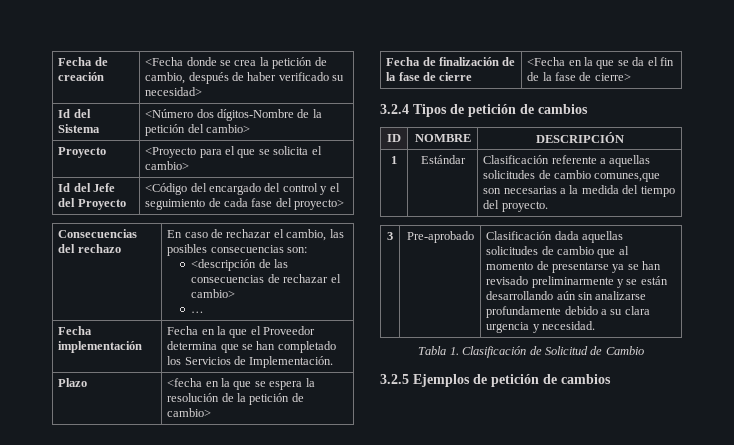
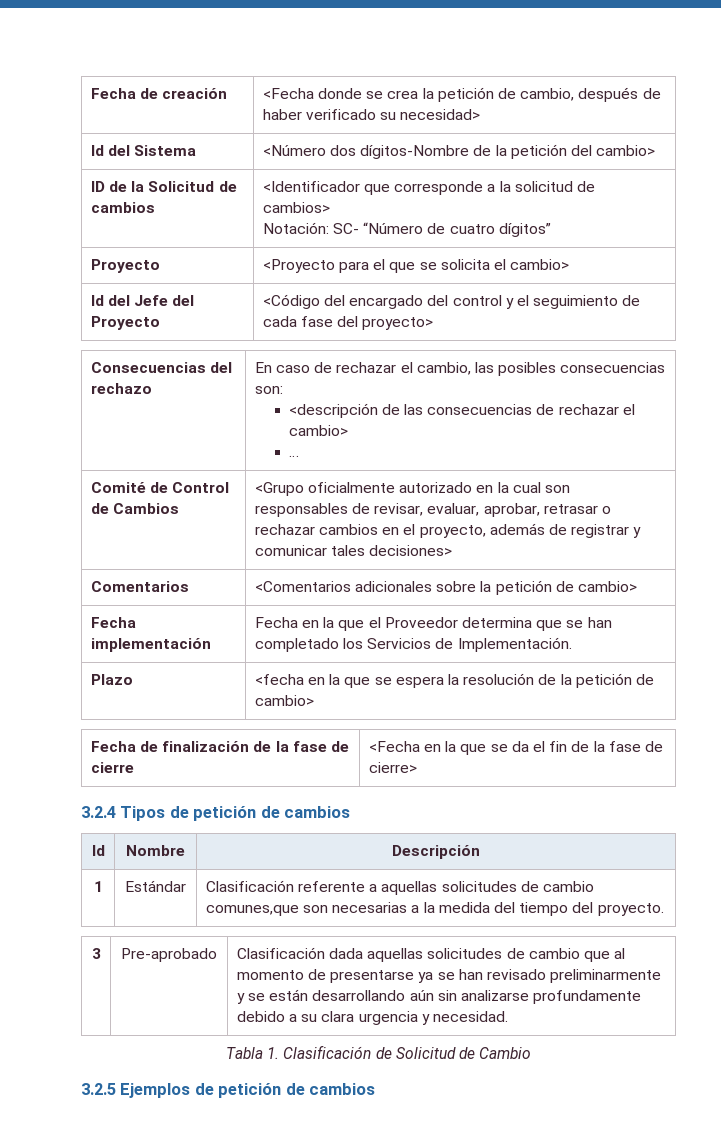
+ ID de la Solicitud de cambios | <Identificador que corresponde a la solicitud de cambios>
+ Notación: SC- “Número de cuatro dígitos”
+ Comité de Control de Cambios | <Grupo oficialmente autorizado en la cual son responsables de revisar, evaluar, aprobar, retrasar o rechazar cambios en el proyecto, además de registrar y comunicar tales decisiones>
+ Comentarios | <Comentarios adicionales sobre la petición de cambio>
- ID | NOMBRE | DESCRIPCIÓN
+ Id | Nombre | Descripción

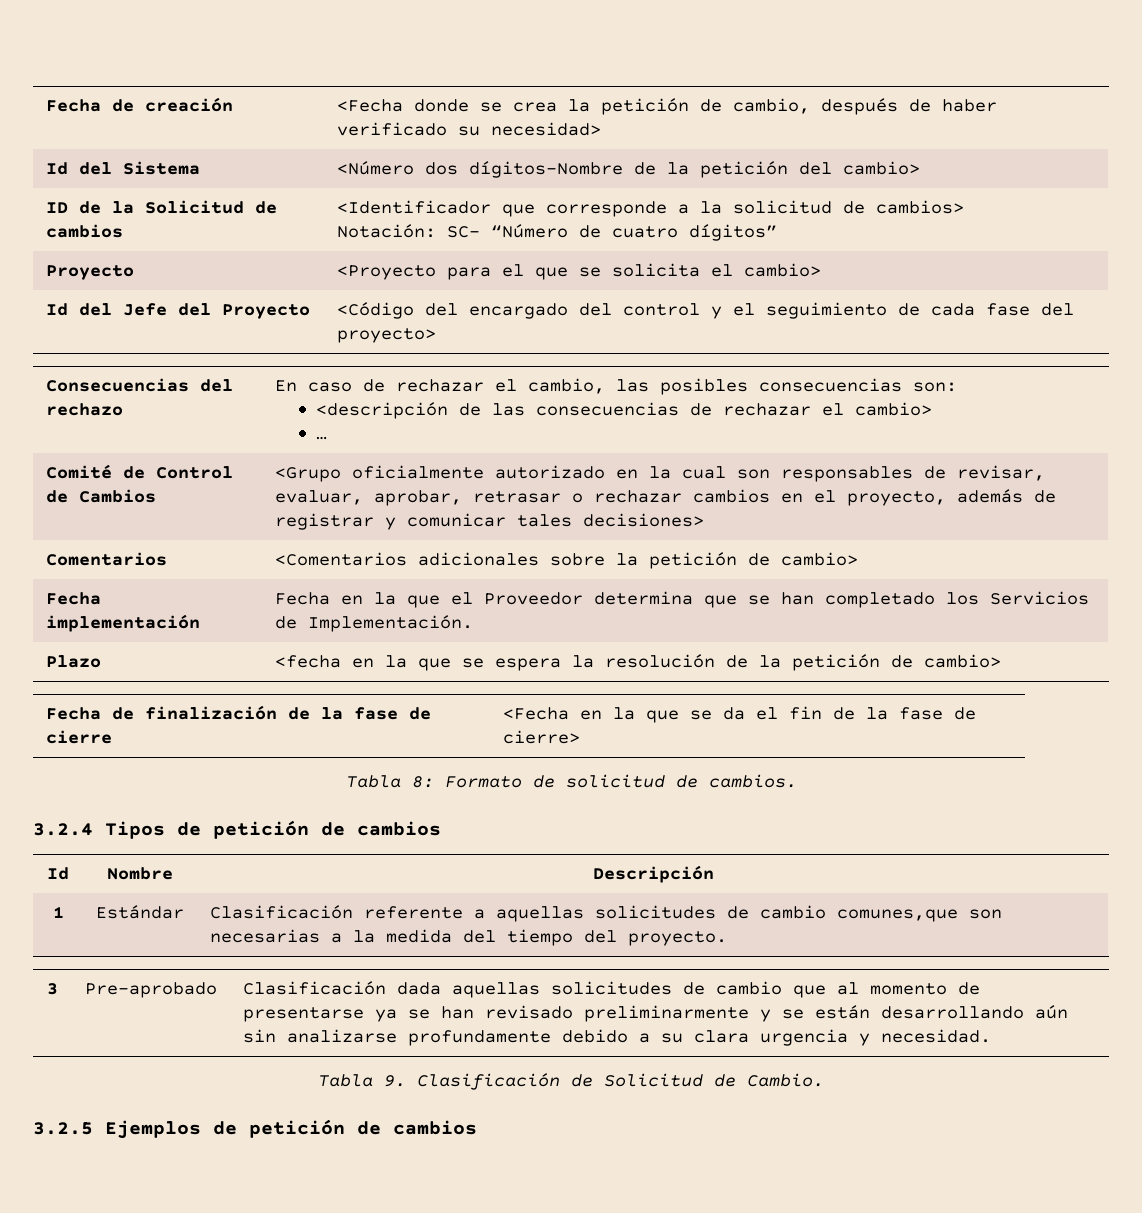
+ Tabla 8: Formato de solicitud de cambios.
- Tabla 1. Clasificación de Solicitud de Cambio
+ Tabla 9. Clasificación de Solicitud de Cambio.

